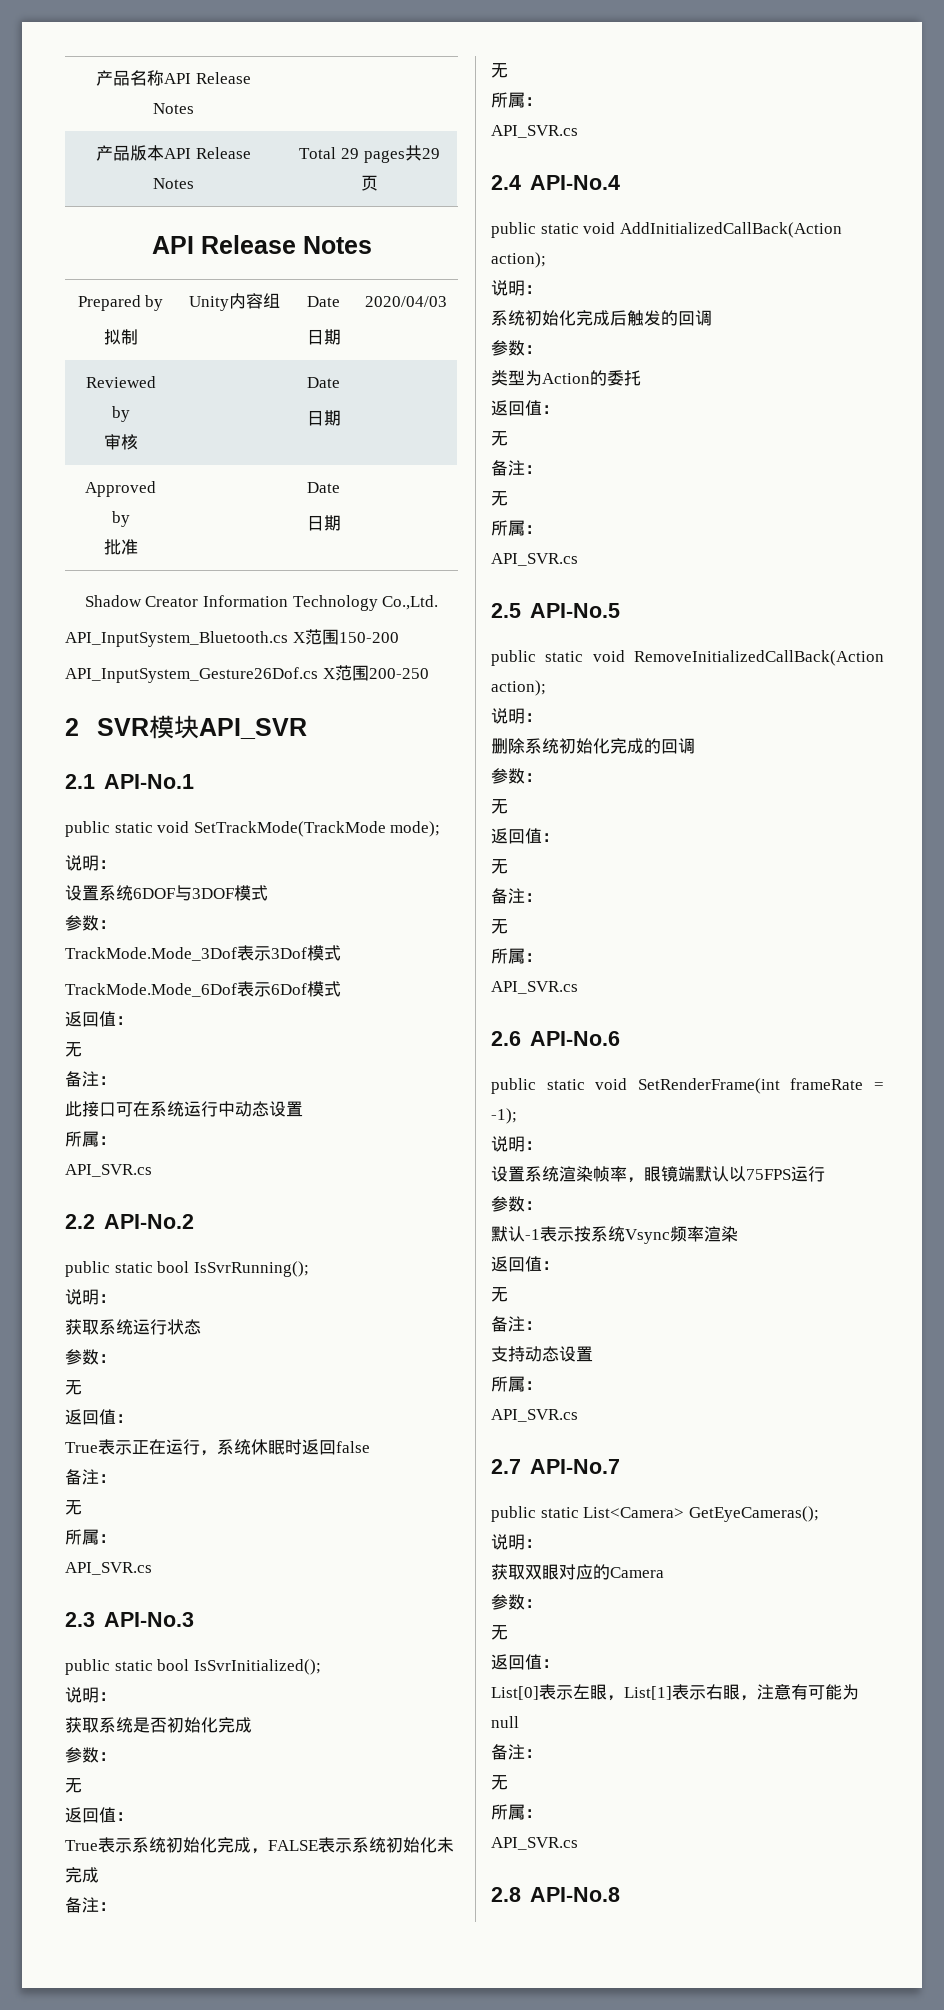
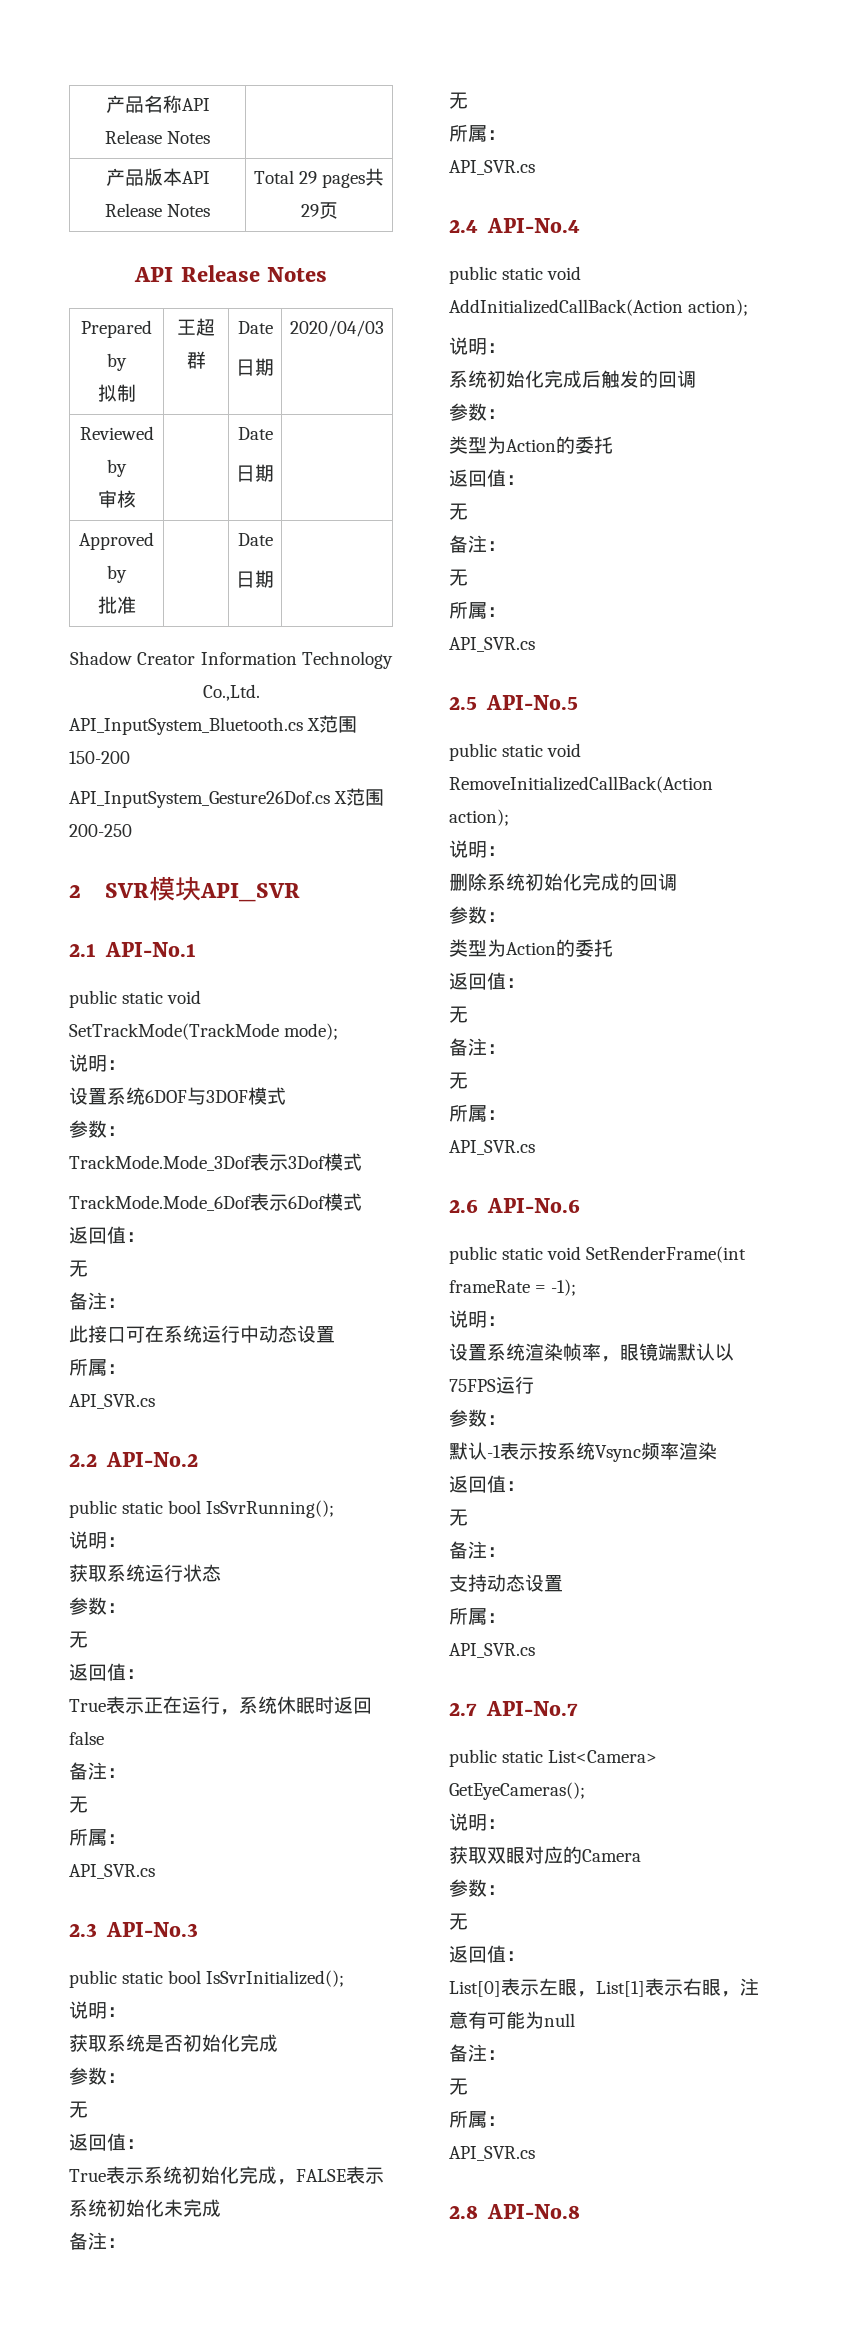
  Prepared by
- 拟制 | Unity内容组 | Date
+ 拟制 | 王超群 | Date
  删除系统初始化完成的回调
  参数：
- 无
+ 类型为Action的委托

